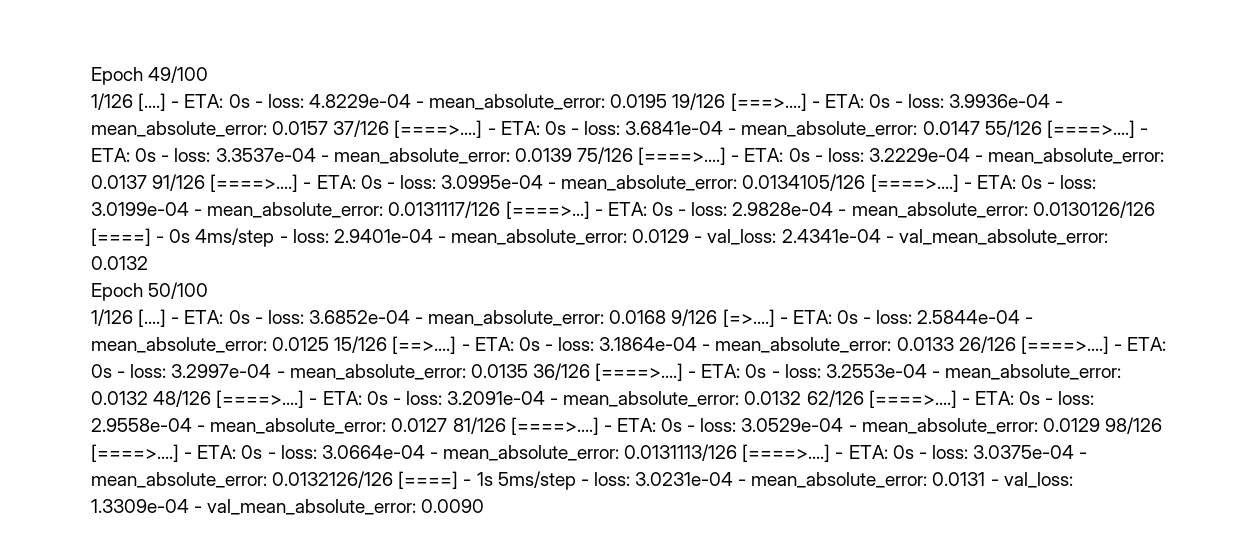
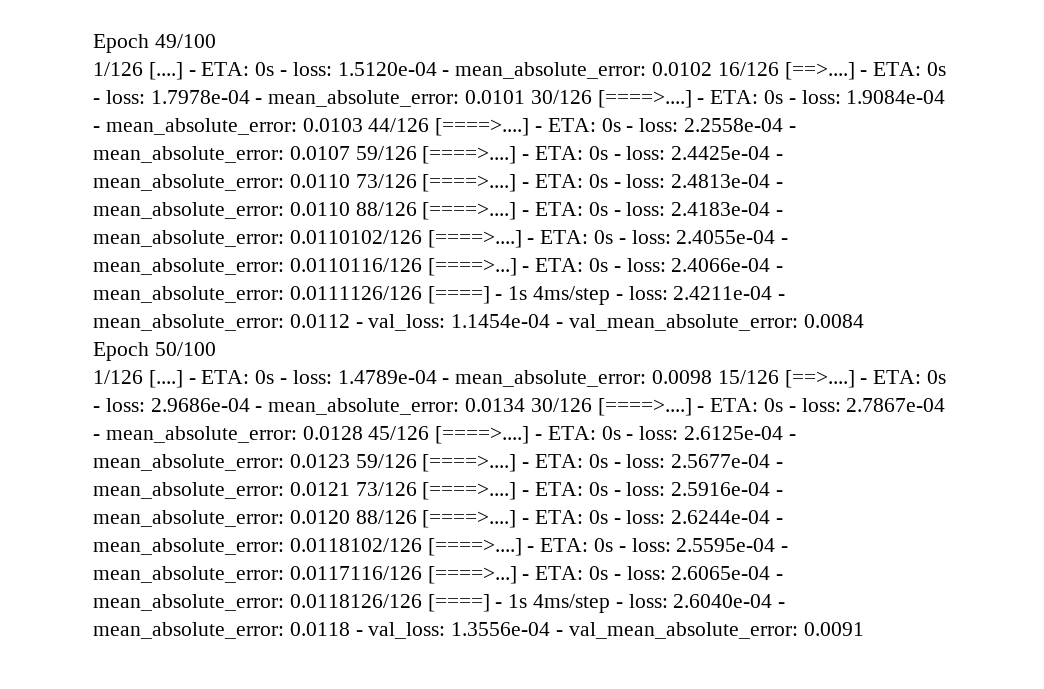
- - ETA: 0s - loss: 4.8229e-04 - mean_absolute_error: 0.0195 19/126 [===>....] - ETA: 0s - loss: 3.9936e-04 - mean_absolute_error: 0.0157 37/126 [====>....] - ETA: 0s - loss: 3.6841e-04 - mean_absolute_error: 0.0147 55/126 [====>....] - ETA: 0s - loss: 3.3537e-04 - mean_absolute_error: 0.0139 75/126 [====>....] - ETA: 0s - loss: 3.2229e-04 - mean_absolute_error: 0.0137 91/126 [====>....] - ETA: 0s - loss: 3.0995e-04 - mean_absolute_error: 0.0134105/126 [====>....] - ETA: 0s - loss: 3.0199e-04 - mean_absolute_error: 0.0131117/126 [====>...] - ETA: 0s - loss: 2.9828e-04 - mean_absolute_error: 0.0130126/126 [====] - 0s 4ms/step - loss: 2.9401e-04 - mean_absolute_error: 0.0129 - val_loss: 2.4341e-04 - val_mean_absolute_error: 0.0132
+ - ETA: 0s - loss: 1.5120e-04 - mean_absolute_error: 0.0102 16/126 [==>....] - ETA: 0s - loss: 1.7978e-04 - mean_absolute_error: 0.0101 30/126 [====>....] - ETA: 0s - loss: 1.9084e-04 - mean_absolute_error: 0.0103 44/126 [====>....] - ETA: 0s - loss: 2.2558e-04 - mean_absolute_error: 0.0107 59/126 [====>....] - ETA: 0s - loss: 2.4425e-04 - mean_absolute_error: 0.0110 73/126 [====>....] - ETA: 0s - loss: 2.4813e-04 - mean_absolute_error: 0.0110 88/126 [====>....] - ETA: 0s - loss: 2.4183e-04 - mean_absolute_error: 0.0110102/126 [====>....] - ETA: 0s - loss: 2.4055e-04 - mean_absolute_error: 0.0110116/126 [====>...] - ETA: 0s - loss: 2.4066e-04 - mean_absolute_error: 0.0111126/126 [====] - 1s 4ms/step - loss: 2.4211e-04 - mean_absolute_error: 0.0112 - val_loss: 1.1454e-04 - val_mean_absolute_error: 0.0084
- - ETA: 0s - loss: 3.6852e-04 - mean_absolute_error: 0.0168 9/126 [=>....] - ETA: 0s - loss: 2.5844e-04 - mean_absolute_error: 0.0125 15/126 [==>....]
+ - ETA: 0s - loss: 1.4789e-04 - mean_absolute_error: 0.0098 15/126 [==>....]
- - ETA: 0s - loss: 3.1864e-04 - mean_absolute_error: 0.0133 26/126 [====>....] - ETA: 0s - loss: 3.2997e-04 - mean_absolute_error: 0.0135 36/126 [====>....] - ETA: 0s - loss: 3.2553e-04 - mean_absolute_error: 0.0132 48/126 [====>....] - ETA: 0s - loss: 3.2091e-04 - mean_absolute_error: 0.0132 62/126 [====>....] - ETA: 0s - loss: 2.9558e-04 - mean_absolute_error: 0.0127 81/126 [====>....] - ETA: 0s - loss: 3.0529e-04 - mean_absolute_error: 0.0129 98/126 [====>....] - ETA: 0s - loss: 3.0664e-04 - mean_absolute_error: 0.0131113/126 [====>....] - ETA: 0s - loss: 3.0375e-04 - mean_absolute_error: 0.0132126/126 [====] - 1s 5ms/step - loss: 3.0231e-04 - mean_absolute_error: 0.0131 - val_loss: 1.3309e-04 - val_mean_absolute_error: 0.0090
+ - ETA: 0s - loss: 2.9686e-04 - mean_absolute_error: 0.0134 30/126 [====>....] - ETA: 0s - loss: 2.7867e-04 - mean_absolute_error: 0.0128 45/126 [====>....] - ETA: 0s - loss: 2.6125e-04 - mean_absolute_error: 0.0123 59/126 [====>....] - ETA: 0s - loss: 2.5677e-04 - mean_absolute_error: 0.0121 73/126 [====>....] - ETA: 0s - loss: 2.5916e-04 - mean_absolute_error: 0.0120 88/126 [====>....] - ETA: 0s - loss: 2.6244e-04 - mean_absolute_error: 0.0118102/126 [====>....] - ETA: 0s - loss: 2.5595e-04 - mean_absolute_error: 0.0117116/126 [====>...] - ETA: 0s - loss: 2.6065e-04 - mean_absolute_error: 0.0118126/126 [====] - 1s 4ms/step - loss: 2.6040e-04 - mean_absolute_error: 0.0118 - val_loss: 1.3556e-04 - val_mean_absolute_error: 0.0091

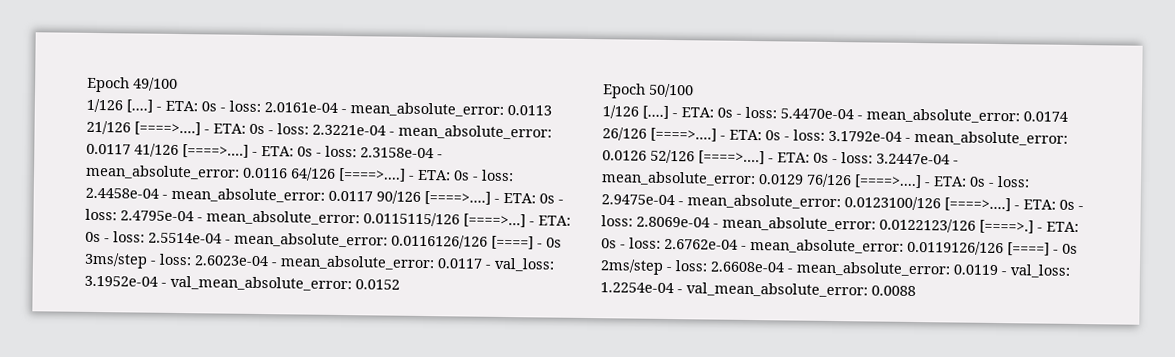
- - ETA: 0s - loss: 1.5120e-04 - mean_absolute_error: 0.0102 16/126 [==>....] - ETA: 0s - loss: 1.7978e-04 - mean_absolute_error: 0.0101 30/126 [====>....] - ETA: 0s - loss: 1.9084e-04 - mean_absolute_error: 0.0103 44/126 [====>....] - ETA: 0s - loss: 2.2558e-04 - mean_absolute_error: 0.0107 59/126 [====>....] - ETA: 0s - loss: 2.4425e-04 - mean_absolute_error: 0.0110 73/126 [====>....] - ETA: 0s - loss: 2.4813e-04 - mean_absolute_error: 0.0110 88/126 [====>....] - ETA: 0s - loss: 2.4183e-04 - mean_absolute_error: 0.0110102/126 [====>....] - ETA: 0s - loss: 2.4055e-04 - mean_absolute_error: 0.0110116/126 [====>...] - ETA: 0s - loss: 2.4066e-04 - mean_absolute_error: 0.0111126/126 [====] - 1s 4ms/step - loss: 2.4211e-04 - mean_absolute_error: 0.0112 - val_loss: 1.1454e-04 - val_mean_absolute_error: 0.0084
+ - ETA: 0s - loss: 2.0161e-04 - mean_absolute_error: 0.0113 21/126 [====>....] - ETA: 0s - loss: 2.3221e-04 - mean_absolute_error: 0.0117 41/126 [====>....] - ETA: 0s - loss: 2.3158e-04 - mean_absolute_error: 0.0116 64/126 [====>....] - ETA: 0s - loss: 2.4458e-04 - mean_absolute_error: 0.0117 90/126 [====>....] - ETA: 0s - loss: 2.4795e-04 - mean_absolute_error: 0.0115115/126 [====>...] - ETA: 0s - loss: 2.5514e-04 - mean_absolute_error: 0.0116126/126 [====] - 0s 3ms/step - loss: 2.6023e-04 - mean_absolute_error: 0.0117 - val_loss: 3.1952e-04 - val_mean_absolute_error: 0.0152
- - ETA: 0s - loss: 1.4789e-04 - mean_absolute_error: 0.0098 15/126 [==>....] - ETA: 0s - loss: 2.9686e-04 - mean_absolute_error: 0.0134 30/126 [====>....] - ETA: 0s - loss: 2.7867e-04 - mean_absolute_error: 0.0128 45/126 [====>....] - ETA: 0s - loss: 2.6125e-04 - mean_absolute_error: 0.0123 59/126 [====>....] - ETA: 0s - loss: 2.5677e-04 - mean_absolute_error: 0.0121 73/126 [====>....] - ETA: 0s - loss: 2.5916e-04 - mean_absolute_error: 0.0120 88/126 [====>....] - ETA: 0s - loss: 2.6244e-04 - mean_absolute_error: 0.0118102/126 [====>....] - ETA: 0s - loss: 2.5595e-04 - mean_absolute_error: 0.0117116/126 [====>...] - ETA: 0s - loss: 2.6065e-04 - mean_absolute_error: 0.0118126/126 [====] - 1s 4ms/step - loss: 2.6040e-04 - mean_absolute_error: 0.0118 - val_loss: 1.3556e-04 - val_mean_absolute_error: 0.0091
+ - ETA: 0s - loss: 5.4470e-04 - mean_absolute_error: 0.0174 26/126 [====>....] - ETA: 0s - loss: 3.1792e-04 - mean_absolute_error: 0.0126 52/126 [====>....] - ETA: 0s - loss: 3.2447e-04 - mean_absolute_error: 0.0129 76/126 [====>....] - ETA: 0s - loss: 2.9475e-04 - mean_absolute_error: 0.0123100/126 [====>....] - ETA: 0s - loss: 2.8069e-04 - mean_absolute_error: 0.0122123/126 [====>.] - ETA: 0s - loss: 2.6762e-04 - mean_absolute_error: 0.0119126/126 [====] - 0s 2ms/step - loss: 2.6608e-04 - mean_absolute_error: 0.0119 - val_loss: 1.2254e-04 - val_mean_absolute_error: 0.0088

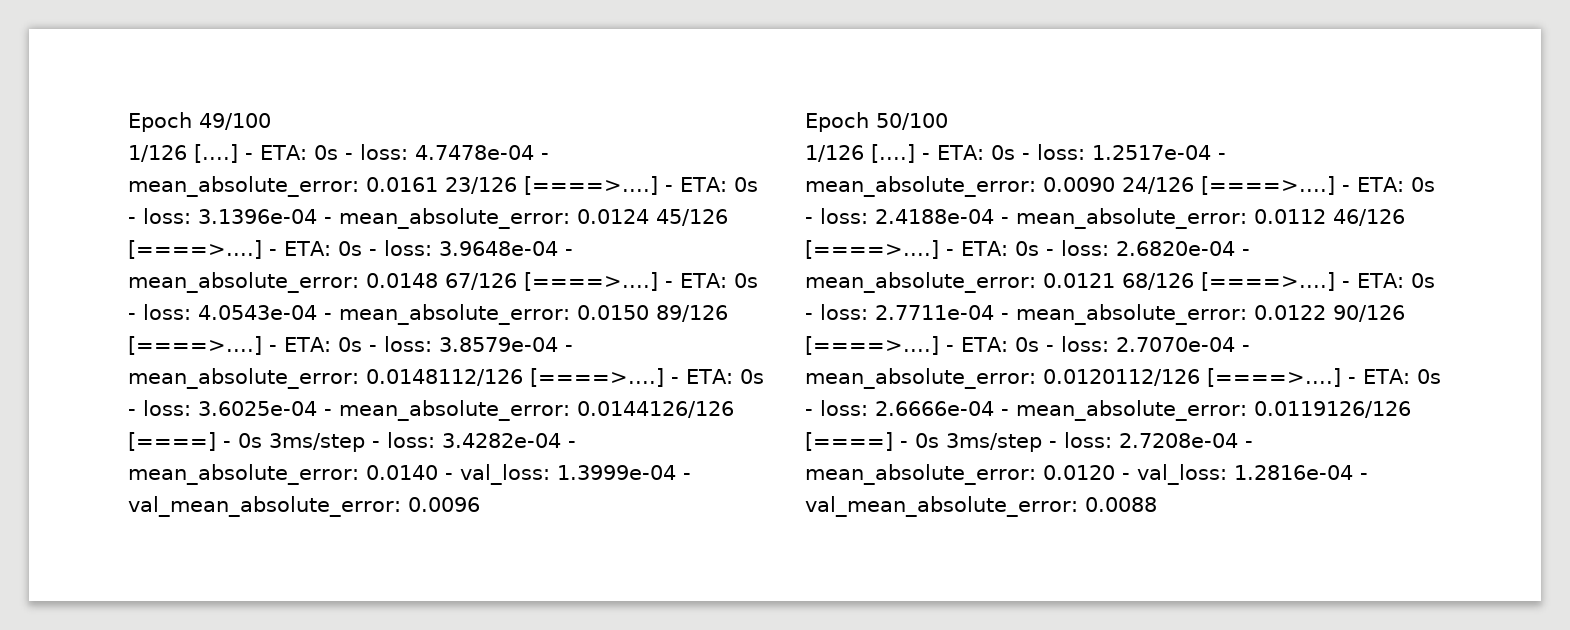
- - ETA: 0s - loss: 2.0161e-04 - mean_absolute_error: 0.0113 21/126 [====>....] - ETA: 0s - loss: 2.3221e-04 - mean_absolute_error: 0.0117 41/126 [====>....] - ETA: 0s - loss: 2.3158e-04 - mean_absolute_error: 0.0116 64/126 [====>....] - ETA: 0s - loss: 2.4458e-04 - mean_absolute_error: 0.0117 90/126 [====>....] - ETA: 0s - loss: 2.4795e-04 - mean_absolute_error: 0.0115115/126 [====>...] - ETA: 0s - loss: 2.5514e-04 - mean_absolute_error: 0.0116126/126 [====] - 0s 3ms/step - loss: 2.6023e-04 - mean_absolute_error: 0.0117 - val_loss: 3.1952e-04 - val_mean_absolute_error: 0.0152
+ - ETA: 0s - loss: 4.7478e-04 - mean_absolute_error: 0.0161 23/126 [====>....] - ETA: 0s - loss: 3.1396e-04 - mean_absolute_error: 0.0124 45/126 [====>....] - ETA: 0s - loss: 3.9648e-04 - mean_absolute_error: 0.0148 67/126 [====>....] - ETA: 0s - loss: 4.0543e-04 - mean_absolute_error: 0.0150 89/126 [====>....] - ETA: 0s - loss: 3.8579e-04 - mean_absolute_error: 0.0148112/126 [====>....] - ETA: 0s - loss: 3.6025e-04 - mean_absolute_error: 0.0144126/126 [====] - 0s 3ms/step - loss: 3.4282e-04 - mean_absolute_error: 0.0140 - val_loss: 1.3999e-04 - val_mean_absolute_error: 0.0096
- - ETA: 0s - loss: 5.4470e-04 - mean_absolute_error: 0.0174 26/126 [====>....] - ETA: 0s - loss: 3.1792e-04 - mean_absolute_error: 0.0126 52/126 [====>....] - ETA: 0s - loss: 3.2447e-04 - mean_absolute_error: 0.0129 76/126 [====>....] - ETA: 0s - loss: 2.9475e-04 - mean_absolute_error: 0.0123100/126 [====>....] - ETA: 0s - loss: 2.8069e-04 - mean_absolute_error: 0.0122123/126 [====>.] - ETA: 0s - loss: 2.6762e-04 - mean_absolute_error: 0.0119126/126 [====] - 0s 2ms/step - loss: 2.6608e-04 - mean_absolute_error: 0.0119 - val_loss: 1.2254e-04 - val_mean_absolute_error: 0.0088
+ - ETA: 0s - loss: 1.2517e-04 - mean_absolute_error: 0.0090 24/126 [====>....] - ETA: 0s - loss: 2.4188e-04 - mean_absolute_error: 0.0112 46/126 [====>....] - ETA: 0s - loss: 2.6820e-04 - mean_absolute_error: 0.0121 68/126 [====>....] - ETA: 0s - loss: 2.7711e-04 - mean_absolute_error: 0.0122 90/126 [====>....] - ETA: 0s - loss: 2.7070e-04 - mean_absolute_error: 0.0120112/126 [====>....] - ETA: 0s - loss: 2.6666e-04 - mean_absolute_error: 0.0119126/126 [====] - 0s 3ms/step - loss: 2.7208e-04 - mean_absolute_error: 0.0120 - val_loss: 1.2816e-04 - val_mean_absolute_error: 0.0088

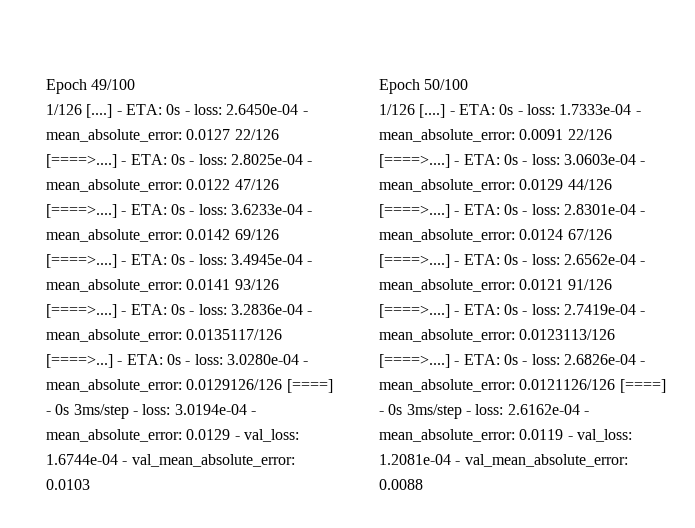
- - ETA: 0s - loss: 4.7478e-04 - mean_absolute_error: 0.0161 23/126 [====>....] - ETA: 0s - loss: 3.1396e-04 - mean_absolute_error: 0.0124 45/126 [====>....] - ETA: 0s - loss: 3.9648e-04 - mean_absolute_error: 0.0148 67/126 [====>....] - ETA: 0s - loss: 4.0543e-04 - mean_absolute_error: 0.0150 89/126 [====>....] - ETA: 0s - loss: 3.8579e-04 - mean_absolute_error: 0.0148112/126 [====>....] - ETA: 0s - loss: 3.6025e-04 - mean_absolute_error: 0.0144126/126 [====] - 0s 3ms/step - loss: 3.4282e-04 - mean_absolute_error: 0.0140 - val_loss: 1.3999e-04 - val_mean_absolute_error: 0.0096
+ - ETA: 0s - loss: 2.6450e-04 - mean_absolute_error: 0.0127 22/126 [====>....] - ETA: 0s - loss: 2.8025e-04 - mean_absolute_error: 0.0122 47/126 [====>....] - ETA: 0s - loss: 3.6233e-04 - mean_absolute_error: 0.0142 69/126 [====>....] - ETA: 0s - loss: 3.4945e-04 - mean_absolute_error: 0.0141 93/126 [====>....] - ETA: 0s - loss: 3.2836e-04 - mean_absolute_error: 0.0135117/126 [====>...] - ETA: 0s - loss: 3.0280e-04 - mean_absolute_error: 0.0129126/126 [====] - 0s 3ms/step - loss: 3.0194e-04 - mean_absolute_error: 0.0129 - val_loss: 1.6744e-04 - val_mean_absolute_error: 0.0103
- - ETA: 0s - loss: 1.2517e-04 - mean_absolute_error: 0.0090 24/126 [====>....] - ETA: 0s - loss: 2.4188e-04 - mean_absolute_error: 0.0112 46/126 [====>....] - ETA: 0s - loss: 2.6820e-04 - mean_absolute_error: 0.0121 68/126 [====>....] - ETA: 0s - loss: 2.7711e-04 - mean_absolute_error: 0.0122 90/126 [====>....] - ETA: 0s - loss: 2.7070e-04 - mean_absolute_error: 0.0120112/126 [====>....] - ETA: 0s - loss: 2.6666e-04 - mean_absolute_error: 0.0119126/126 [====] - 0s 3ms/step - loss: 2.7208e-04 - mean_absolute_error: 0.0120 - val_loss: 1.2816e-04 - val_mean_absolute_error: 0.0088
+ - ETA: 0s - loss: 1.7333e-04 - mean_absolute_error: 0.0091 22/126 [====>....] - ETA: 0s - loss: 3.0603e-04 - mean_absolute_error: 0.0129 44/126 [====>....] - ETA: 0s - loss: 2.8301e-04 - mean_absolute_error: 0.0124 67/126 [====>....] - ETA: 0s - loss: 2.6562e-04 - mean_absolute_error: 0.0121 91/126 [====>....] - ETA: 0s - loss: 2.7419e-04 - mean_absolute_error: 0.0123113/126 [====>....] - ETA: 0s - loss: 2.6826e-04 - mean_absolute_error: 0.0121126/126 [====] - 0s 3ms/step - loss: 2.6162e-04 - mean_absolute_error: 0.0119 - val_loss: 1.2081e-04 - val_mean_absolute_error: 0.0088

